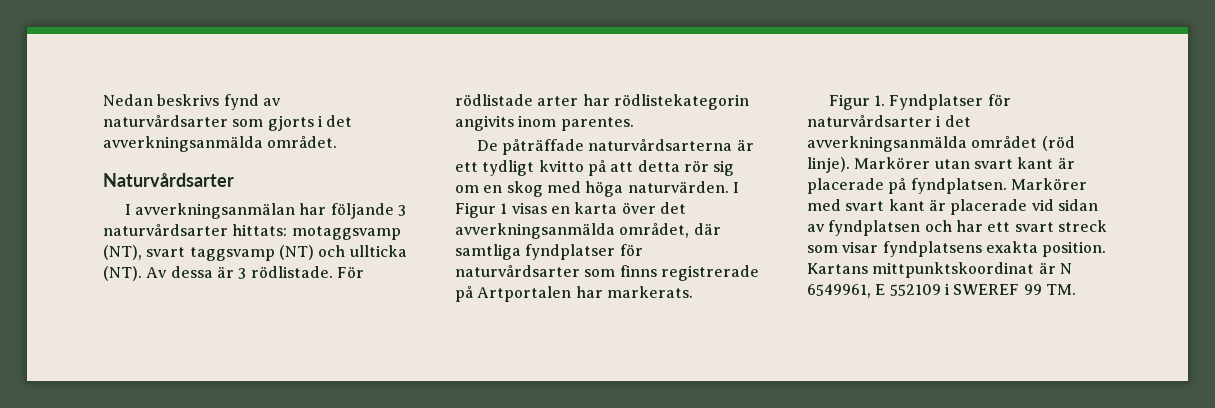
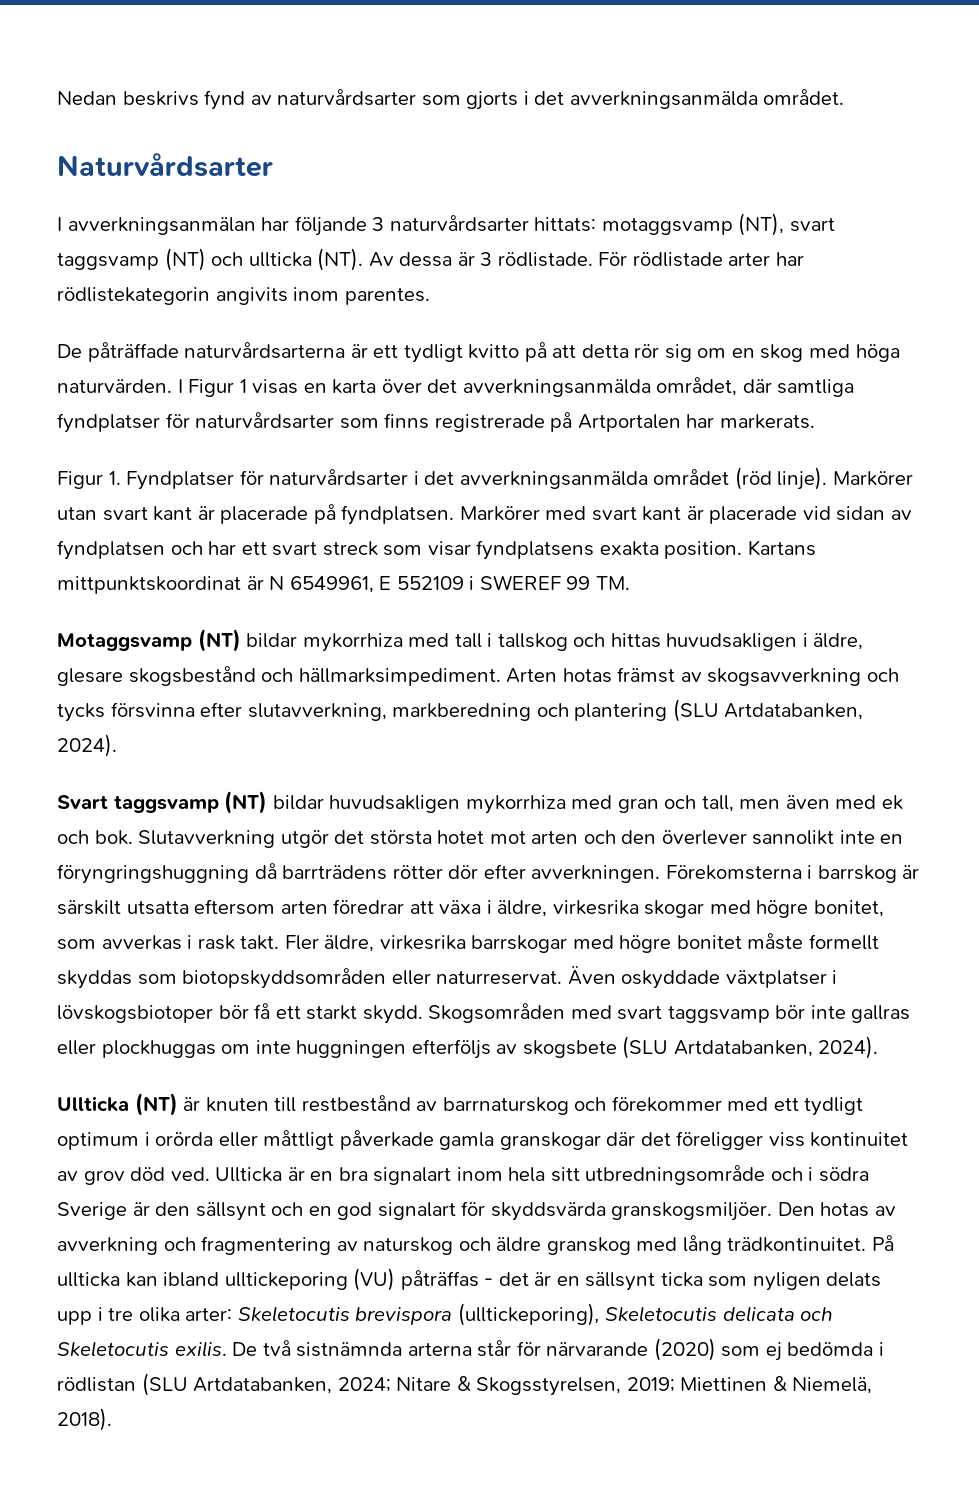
+ Motaggsvamp (NT) bildar mykorrhiza med tall i tallskog och hittas huvudsakligen i äldre, glesare skogsbestånd och hällmarksimpediment. Arten hotas främst av skogsavverkning och tycks försvinna efter slutavverkning, markberedning och plantering (SLU Artdatabanken, 2024).
+ Svart taggsvamp (NT) bildar huvudsakligen mykorrhiza med gran och tall, men även med ek och bok. Slutavverkning utgör det största hotet mot arten och den överlever sannolikt inte en föryngringshuggning då barrträdens rötter dör efter avverkningen. Förekomsterna i barrskog är särskilt utsatta eftersom arten föredrar att växa i äldre, virkesrika skogar med högre bonitet, som avverkas i rask takt. Fler äldre, virkesrika barrskogar med högre bonitet måste formellt skyddas som biotopskyddsområden eller naturreservat. Även oskyddade växtplatser i lövskogsbiotoper bör få ett starkt skydd. Skogsområden med svart taggsvamp bör inte gallras eller plockhuggas om inte huggningen efterföljs av skogsbete (SLU Artdatabanken, 2024).
+ Ullticka (NT) är knuten till restbestånd av barrnaturskog och förekommer med ett tydligt optimum i orörda eller måttligt påverkade gamla granskogar där det föreligger viss kontinuitet av grov död ved. Ullticka är en bra signalart inom hela sitt utbredningsområde och i södra Sverige är den sällsynt och en god signalart för skyddsvärda granskogsmiljöer. Den hotas av avverkning och fragmentering av naturskog och äldre granskog med lång trädkontinuitet. På ullticka kan ibland ulltickeporing (VU) påträffas - det är en sällsynt ticka som nyligen delats upp i tre olika arter: Skeletocutis brevispora (ulltickeporing), Skeletocutis delicata och Skeletocutis exilis. De två sistnämnda arterna står för närvarande (2020) som ej bedömda i rödlistan (SLU Artdatabanken, 2024; Nitare & Skogsstyrelsen, 2019; Miettinen & Niemelä, 2018).

